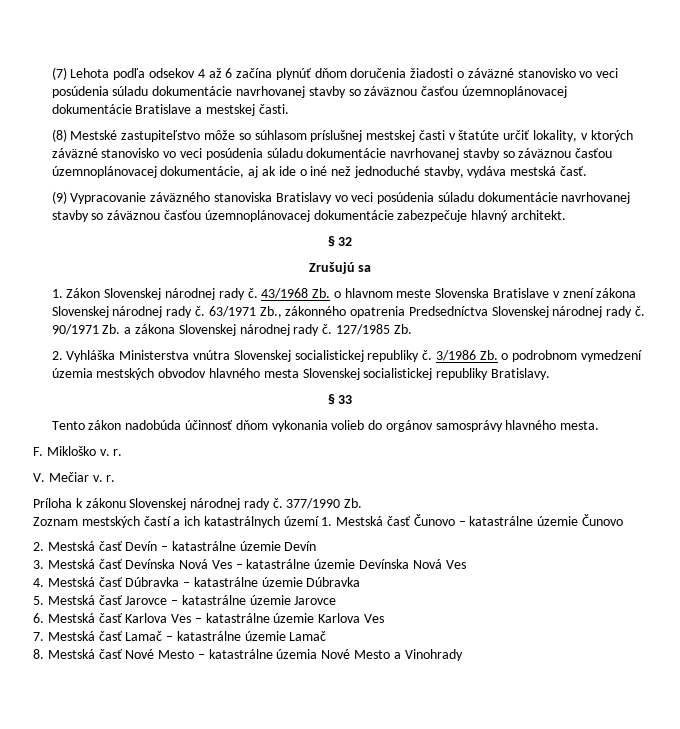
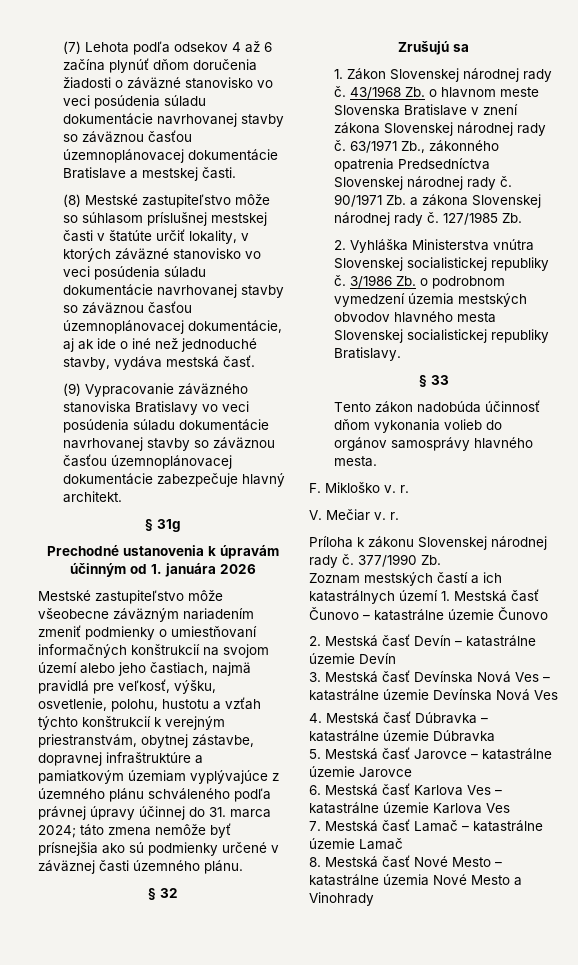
+ § 31g
+ Prechodné ustanovenia k úpravám účinným od 1. januára 2026
+ Mestské zastupiteľstvo môže všeobecne záväzným nariadením zmeniť podmienky o umiestňovaní informačných konštrukcií na svojom území alebo jeho častiach, najmä pravidlá pre veľkosť, výšku, osvetlenie, polohu, hustotu a vzťah týchto konštrukcií k verejným priestranstvám, obytnej zástavbe, dopravnej infraštruktúre a pamiatkovým územiam vyplývajúce z územného plánu schváleného podľa právnej úpravy účinnej do 31. marca 2024; táto zmena nemôže byť prísnejšia ako sú podmienky určené v záväznej časti územného plánu.

